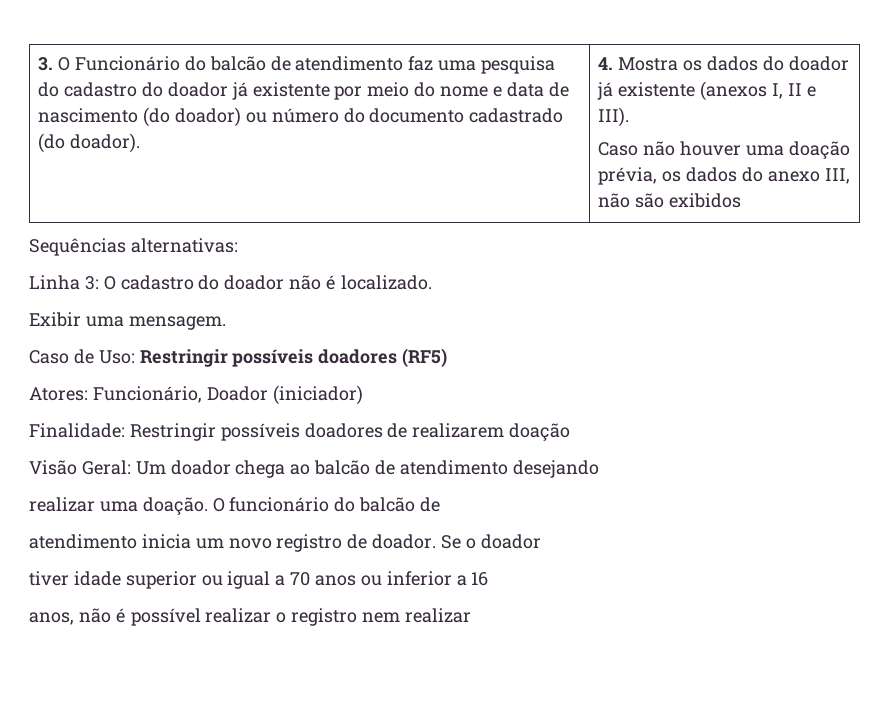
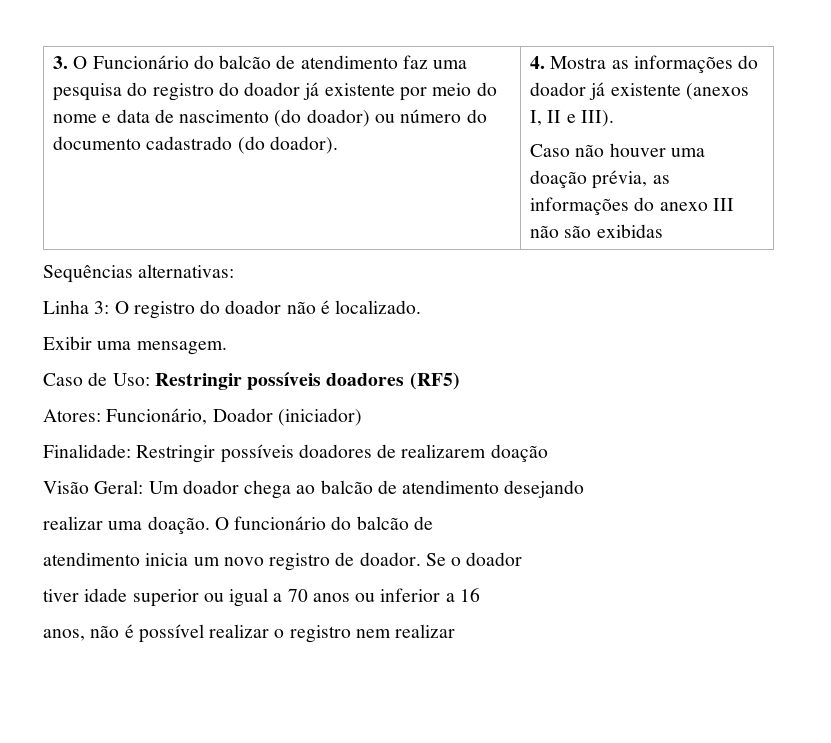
- 3. O Funcionário do balcão de atendimento faz uma pesquisa do cadastro do doador já existente por meio do nome e data de nascimento (do doador) ou número do documento cadastrado (do doador).
+ 3. O Funcionário do balcão de atendimento faz uma pesquisa do registro do doador já existente por meio do nome e data de nascimento (do doador) ou número do documento cadastrado (do doador).
- 4. Mostra os dados do doador já existente (anexos I, II e III).
+ 4. Mostra as informações do doador já existente (anexos I, II e III).
- Caso não houver uma doação prévia, os dados do anexo III, não são exibidos
+ Caso não houver uma doação prévia, as informações do anexo III não são exibidas
- Linha 3: O cadastro do doador não é localizado.
+ Linha 3: O registro do doador não é localizado.

